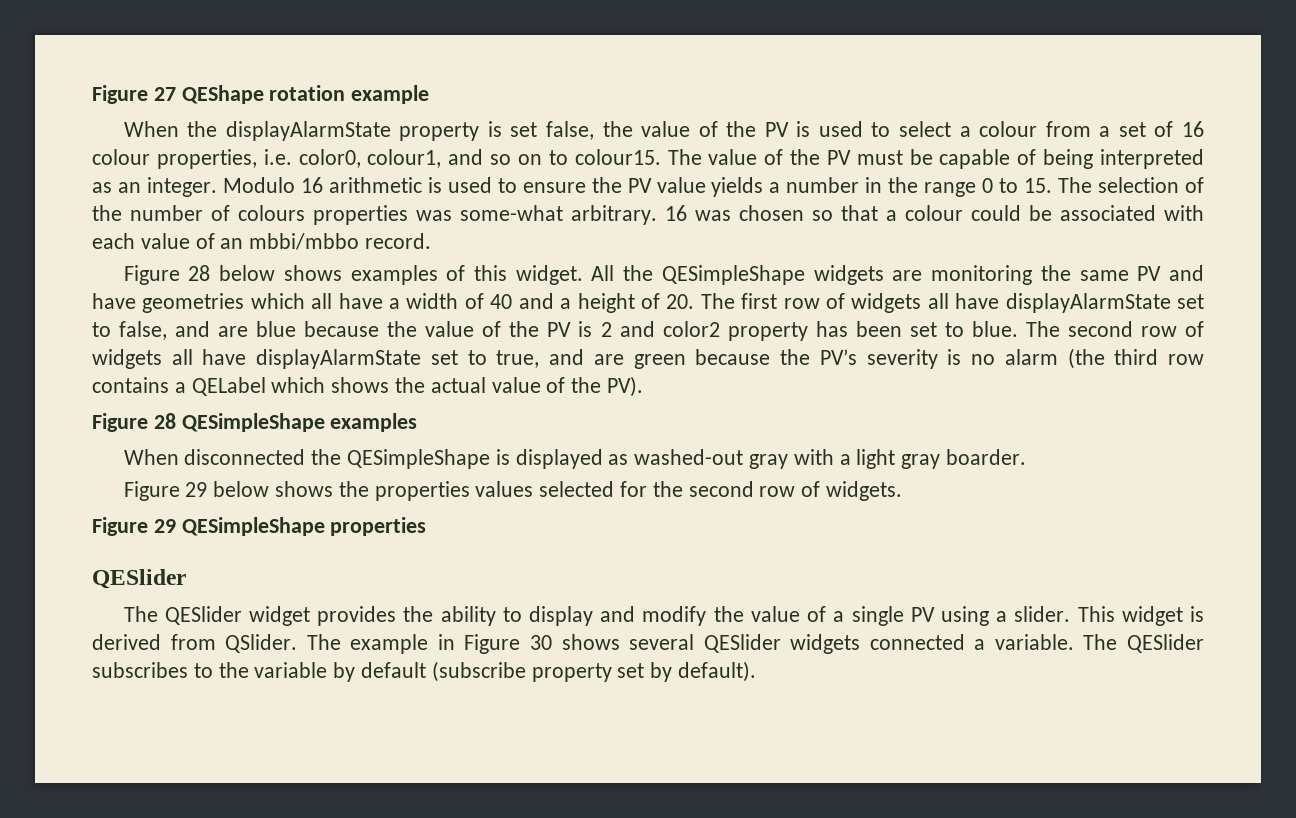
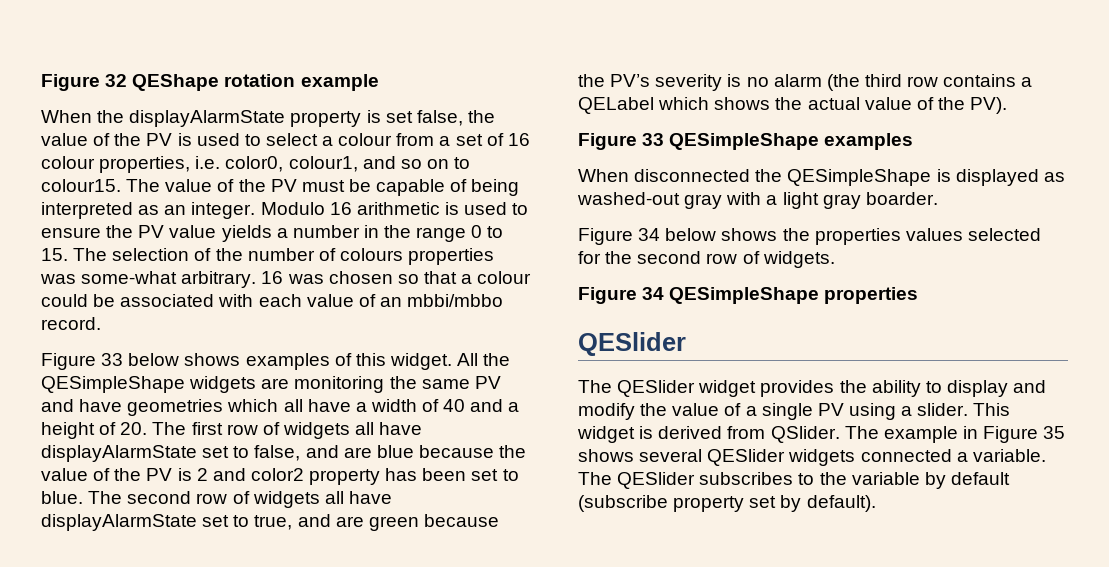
- Figure 27 QEShape rotation example
+ Figure 32 QEShape rotation example
- Figure 28 below shows examples of this widget.
+ Figure 33 below shows examples of this widget.
- Figure 28 QESimpleShape examples
+ Figure 33 QESimpleShape examples
- Figure 29 below shows the properties values selected for the second row of widgets.
+ Figure 34 below shows the properties values selected for the second row of widgets.
- Figure 29 QESimpleShape properties
+ Figure 34 QESimpleShape properties
- The example in Figure 30 shows several QESlider widgets connected a variable.
+ The example in Figure 35 shows several QESlider widgets connected a variable.

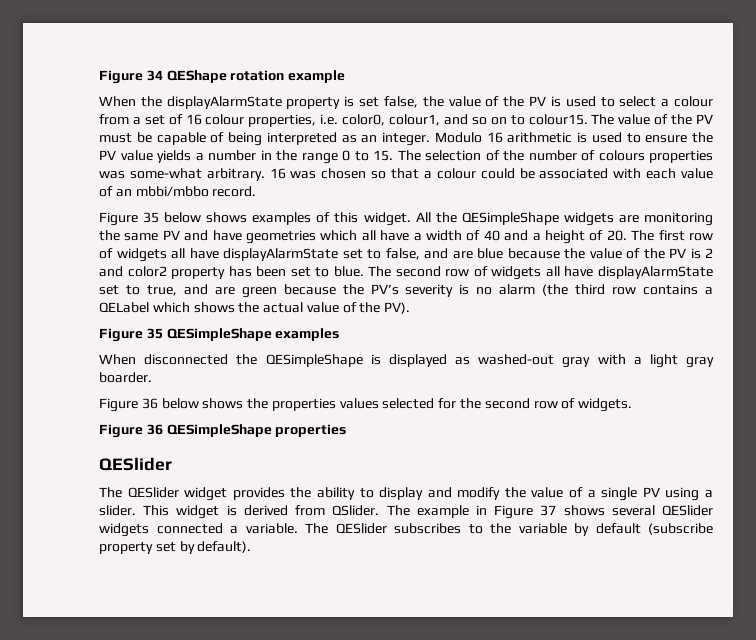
- Figure 32 QEShape rotation example
+ Figure 34 QEShape rotation example
- Figure 33 below shows examples of this widget.
+ Figure 35 below shows examples of this widget.
- Figure 33 QESimpleShape examples
+ Figure 35 QESimpleShape examples
- Figure 34 below shows the properties values selected for the second row of widgets.
+ Figure 36 below shows the properties values selected for the second row of widgets.
- Figure 34 QESimpleShape properties
+ Figure 36 QESimpleShape properties
- The example in Figure 35 shows several QESlider widgets connected a variable.
+ The example in Figure 37 shows several QESlider widgets connected a variable.

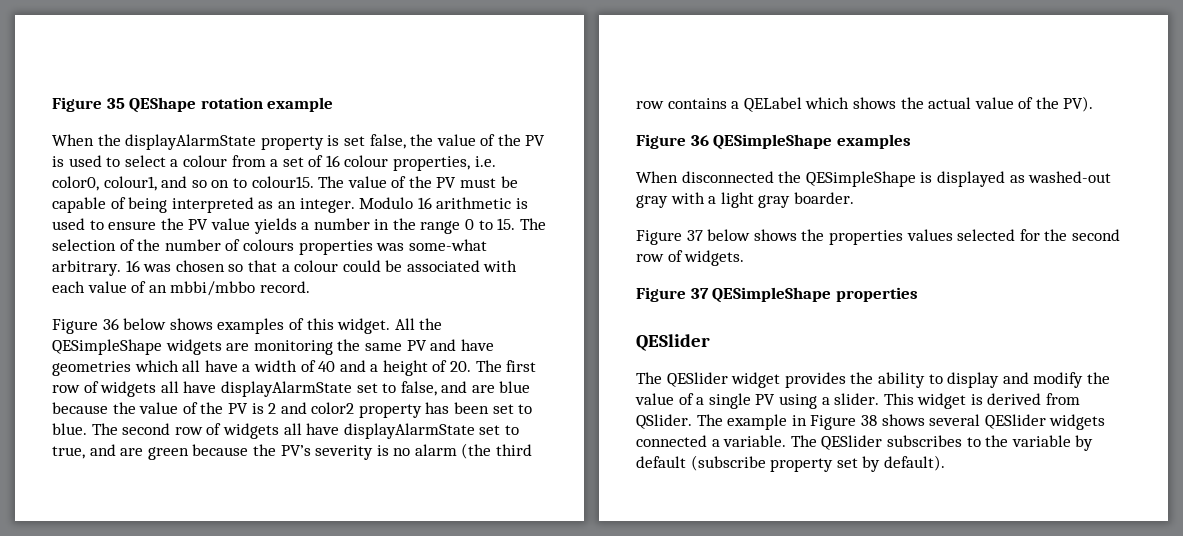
- Figure 34 QEShape rotation example
+ Figure 35 QEShape rotation example
- Figure 35 below shows examples of this widget.
+ Figure 36 below shows examples of this widget.
- Figure 35 QESimpleShape examples
+ Figure 36 QESimpleShape examples
- Figure 36 below shows the properties values selected for the second row of widgets.
+ Figure 37 below shows the properties values selected for the second row of widgets.
- Figure 36 QESimpleShape properties
+ Figure 37 QESimpleShape properties
- The example in Figure 37 shows several QESlider widgets connected a variable.
+ The example in Figure 38 shows several QESlider widgets connected a variable.

